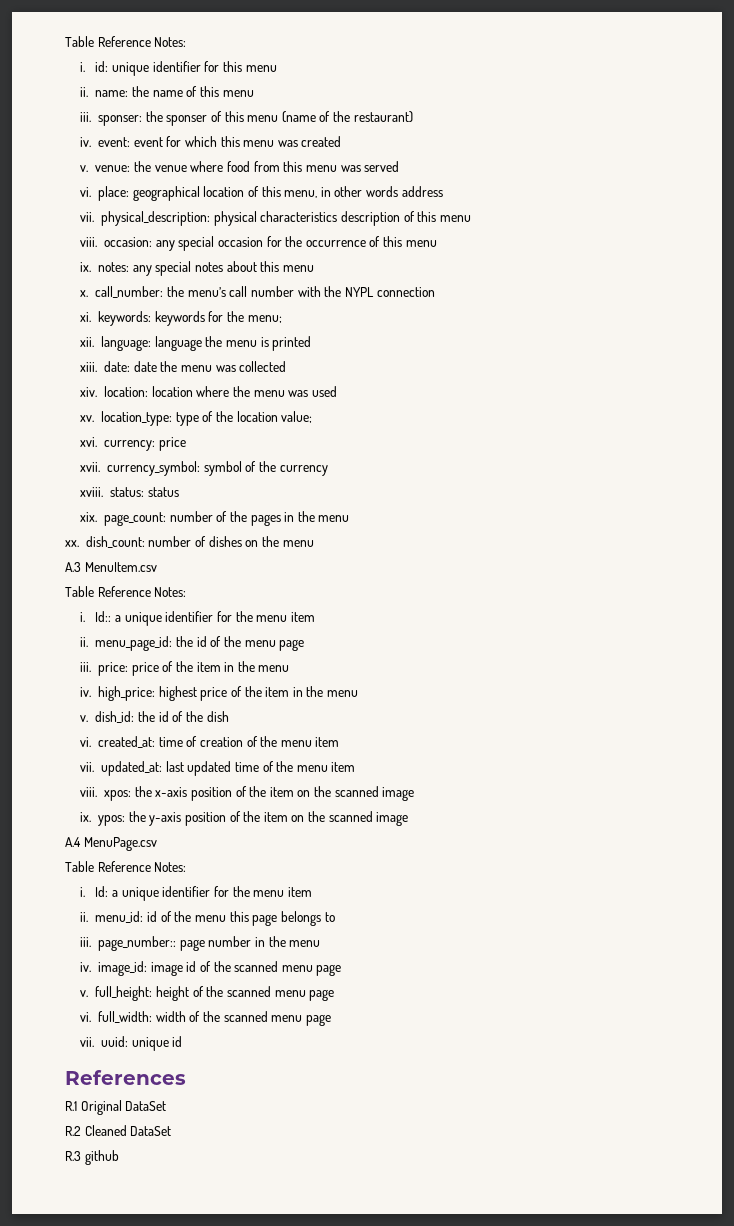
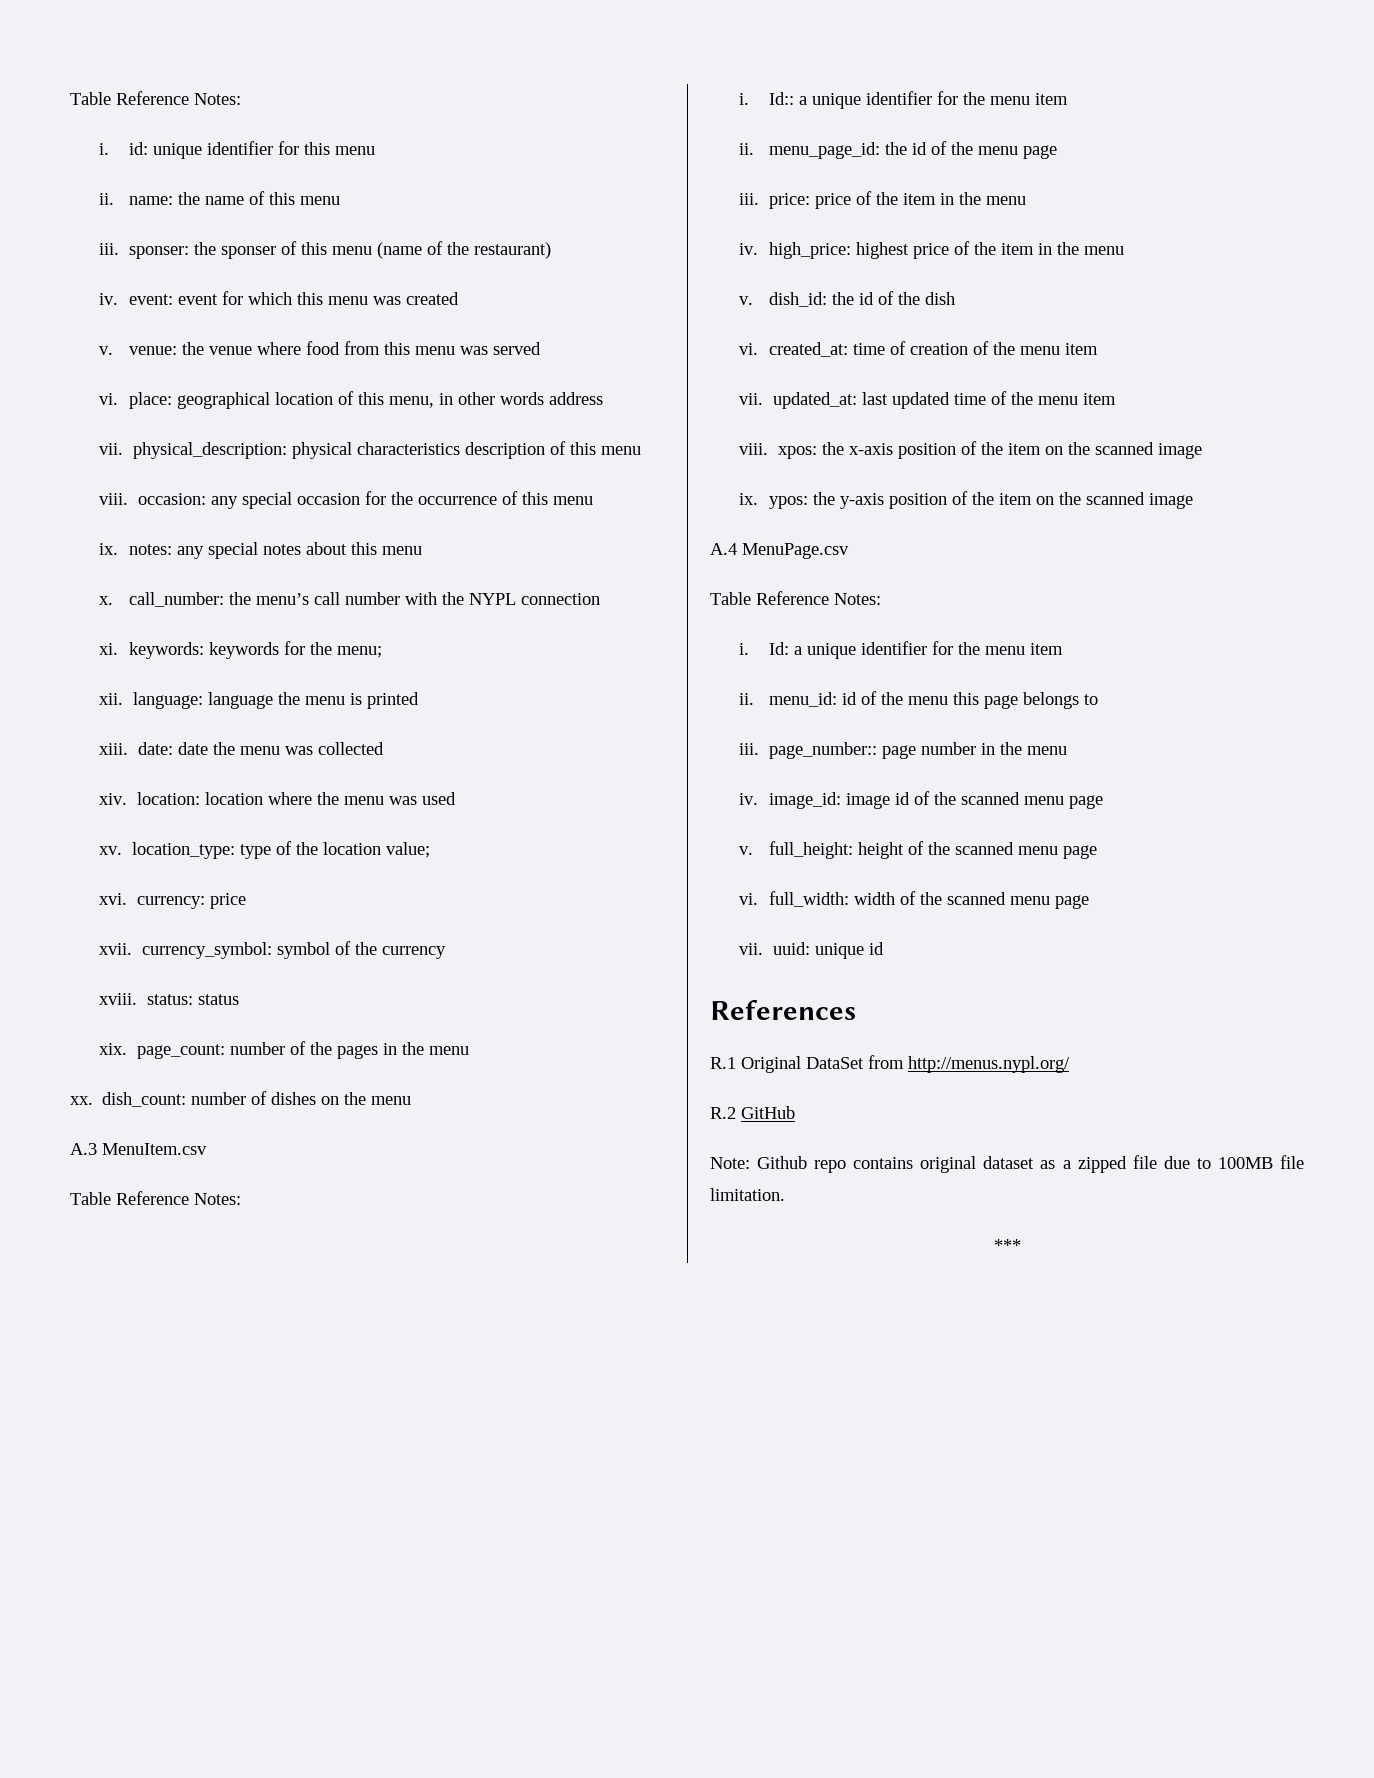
- R.1 Original DataSet
+ R.1 Original DataSet from http://menus.nypl.org/
- R.2 Cleaned DataSet
- R.3 github
+ R.2 GitHub
+ Note: Github repo contains original dataset as a zipped file due to 100MB file limitation.
+ ***

